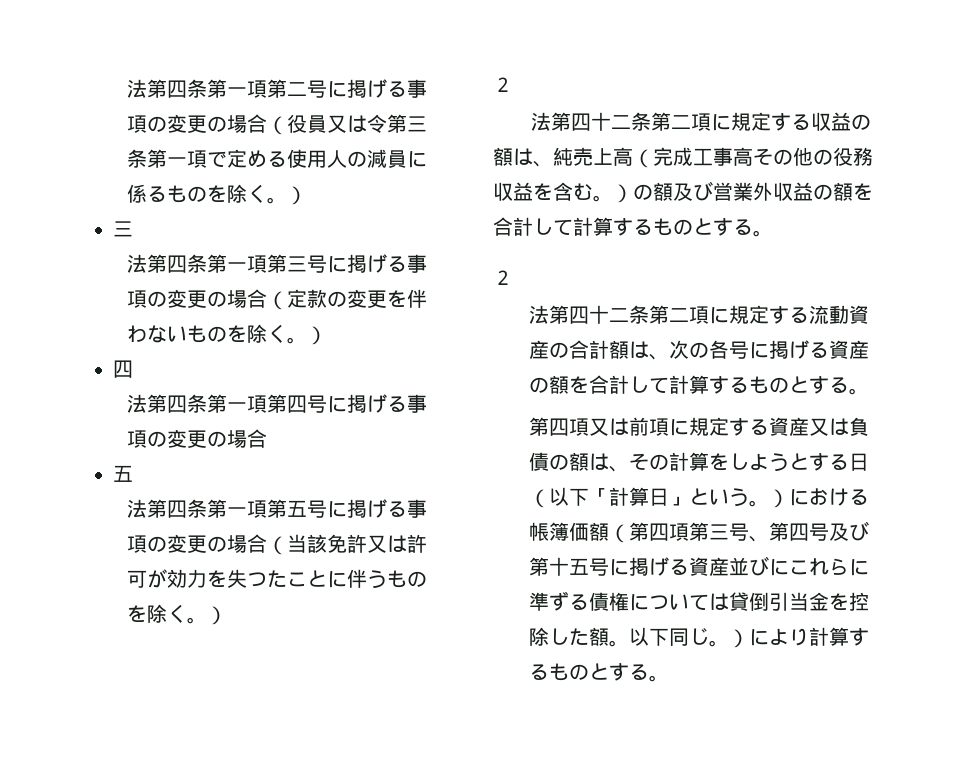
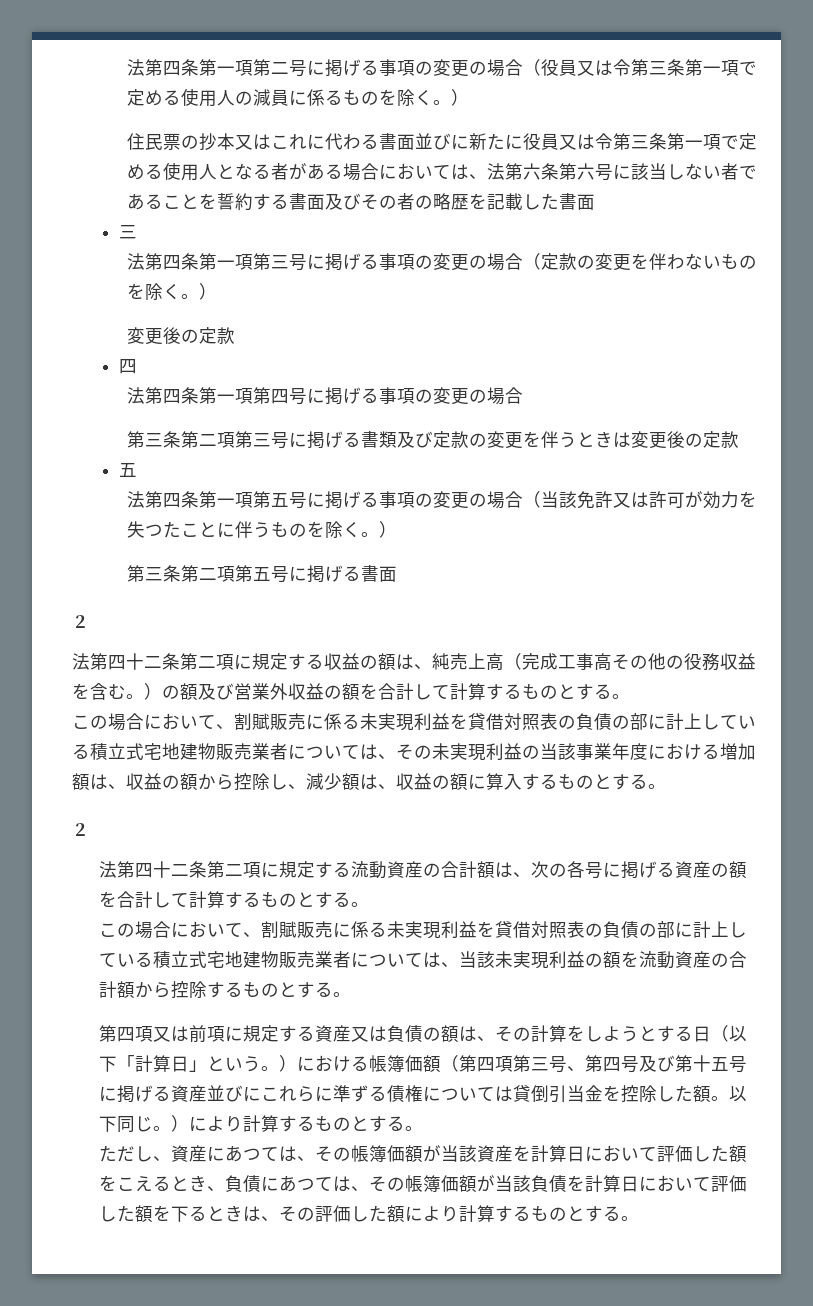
+ 住民票の抄本又はこれに代わる書面並びに新たに役員又は令第三条第一項で定める使用人となる者がある場合においては、法第六条第六号に該当しない者であることを誓約する書面及びその者の略歴を記載した書面
  法第四条第一項第三号に掲げる事項の変更の場合（定款の変更を伴わないものを除く。）
+ 変更後の定款
+ 第三条第二項第三号に掲げる書類及び定款の変更を伴うときは変更後の定款
+ 第三条第二項第五号に掲げる書面
+ この場合において、割賦販売に係る未実現利益を貸借対照表の負債の部に計上している積立式宅地建物販売業者については、その未実現利益の当該事業年度における増加額は、収益の額から控除し、減少額は、収益の額に算入するものとする。
+ この場合において、割賦販売に係る未実現利益を貸借対照表の負債の部に計上している積立式宅地建物販売業者については、当該未実現利益の額を流動資産の合計額から控除するものとする。
+ ただし、資産にあつては、その帳簿価額が当該資産を計算日において評価した額をこえるとき、負債にあつては、その帳簿価額が当該負債を計算日において評価した額を下るときは、その評価した額により計算するものとする。

